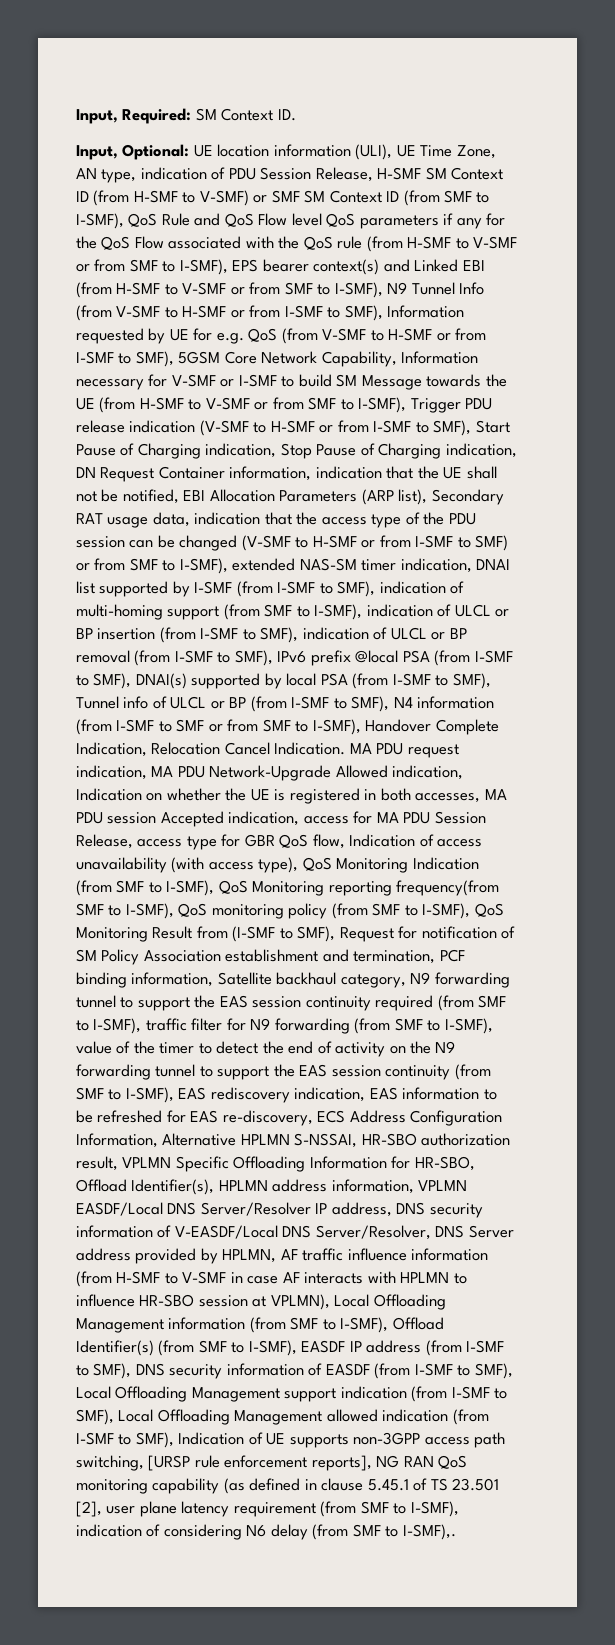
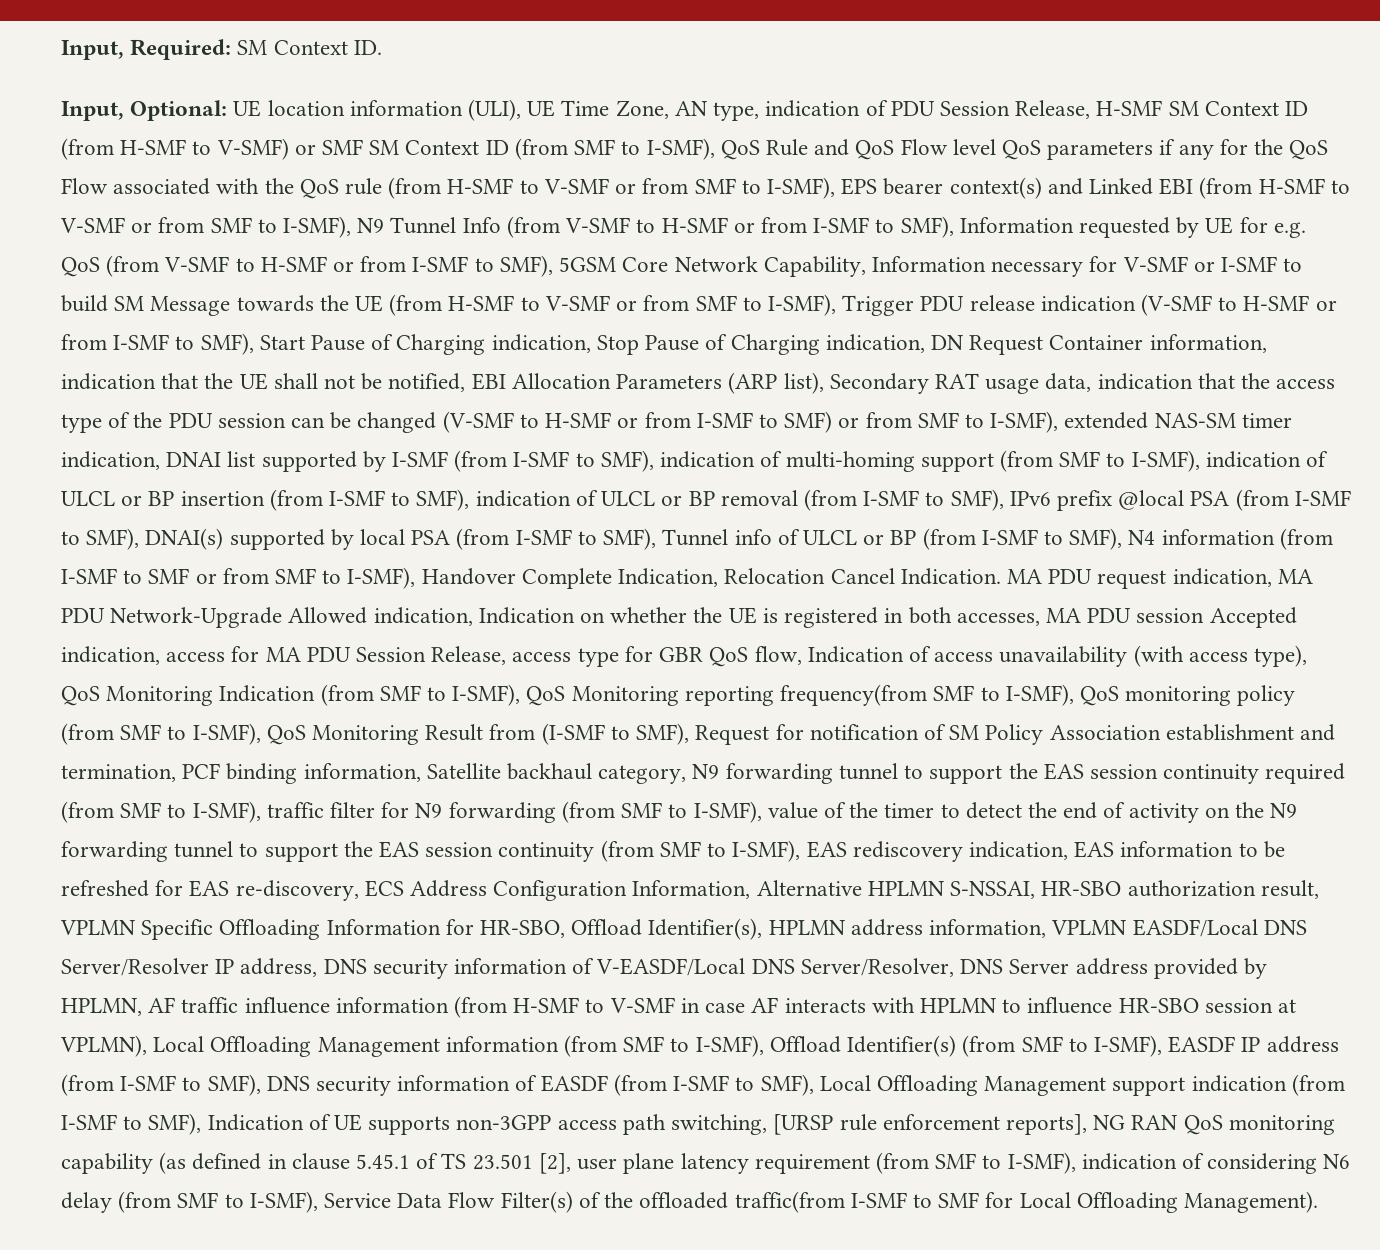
- MA PDU request indication, MA PDU Network-Upgrade Allowed indication, Indication on whether the UE is registered in both accesses, MA PDU session Accepted indication, access for MA PDU Session Release, access type for GBR QoS flow, Indication of access unavailability (with access type), QoS Monitoring Indication (from SMF to I-SMF), QoS Monitoring reporting frequency(from SMF to I-SMF), QoS monitoring policy (from SMF to I-SMF), QoS Monitoring Result from (I-SMF to SMF), Request for notification of SM Policy Association establishment and termination, PCF binding information, Satellite backhaul category, N9 forwarding tunnel to support the EAS session continuity required (from SMF to I-SMF), traffic filter for N9 forwarding (from SMF to I-SMF), value of the timer to detect the end of activity on the N9 forwarding tunnel to support the EAS session continuity (from SMF to I-SMF), EAS rediscovery indication, EAS information to be refreshed for EAS re-discovery, ECS Address Configuration Information, Alternative HPLMN S-NSSAI, HR-SBO authorization result, VPLMN Specific Offloading Information for HR-SBO, Offload Identifier(s), HPLMN address information, VPLMN EASDF/Local DNS Server/Resolver IP address, DNS security information of V-EASDF/Local DNS Server/Resolver, DNS Server address provided by HPLMN, AF traffic influence information (from H-SMF to V-SMF in case AF interacts with HPLMN to influence HR-SBO session at VPLMN), Local Offloading Management information (from SMF to I-SMF), Offload Identifier(s) (from SMF to I-SMF), EASDF IP address (from I-SMF to SMF), DNS security information of EASDF (from I-SMF to SMF), Local Offloading Management support indication (from I-SMF to SMF), Local Offloading Management allowed indication (from I-SMF to SMF), Indication of UE supports non-3GPP access path switching, [URSP rule enforcement reports], NG RAN QoS monitoring capability (as defined in clause 5.45.1 of TS 23.501 [2], user plane latency requirement (from SMF to I-SMF), indication of considering N6 delay (from SMF to I-SMF),.
+ MA PDU request indication, MA PDU Network-Upgrade Allowed indication, Indication on whether the UE is registered in both accesses, MA PDU session Accepted indication, access for MA PDU Session Release, access type for GBR QoS flow, Indication of access unavailability (with access type), QoS Monitoring Indication (from SMF to I-SMF), QoS Monitoring reporting frequency(from SMF to I-SMF), QoS monitoring policy (from SMF to I-SMF), QoS Monitoring Result from (I-SMF to SMF), Request for notification of SM Policy Association establishment and termination, PCF binding information, Satellite backhaul category, N9 forwarding tunnel to support the EAS session continuity required (from SMF to I-SMF), traffic filter for N9 forwarding (from SMF to I-SMF), value of the timer to detect the end of activity on the N9 forwarding tunnel to support the EAS session continuity (from SMF to I-SMF), EAS rediscovery indication, EAS information to be refreshed for EAS re-discovery, ECS Address Configuration Information, Alternative HPLMN S-NSSAI, HR-SBO authorization result, VPLMN Specific Offloading Information for HR-SBO, Offload Identifier(s), HPLMN address information, VPLMN EASDF/Local DNS Server/Resolver IP address, DNS security information of V-EASDF/Local DNS Server/Resolver, DNS Server address provided by HPLMN, AF traffic influence information (from H-SMF to V-SMF in case AF interacts with HPLMN to influence HR-SBO session at VPLMN), Local Offloading Management information (from SMF to I-SMF), Offload Identifier(s) (from SMF to I-SMF), EASDF IP address (from I-SMF to SMF), DNS security information of EASDF (from I-SMF to SMF), Local Offloading Management support indication (from I-SMF to SMF), Indication of UE supports non-3GPP access path switching, [URSP rule enforcement reports], NG RAN QoS monitoring capability (as defined in clause 5.45.1 of TS 23.501 [2], user plane latency requirement (from SMF to I-SMF), indication of considering N6 delay (from SMF to I-SMF), Service Data Flow Filter(s) of the offloaded traffic(from I-SMF to SMF for Local Offloading Management).

